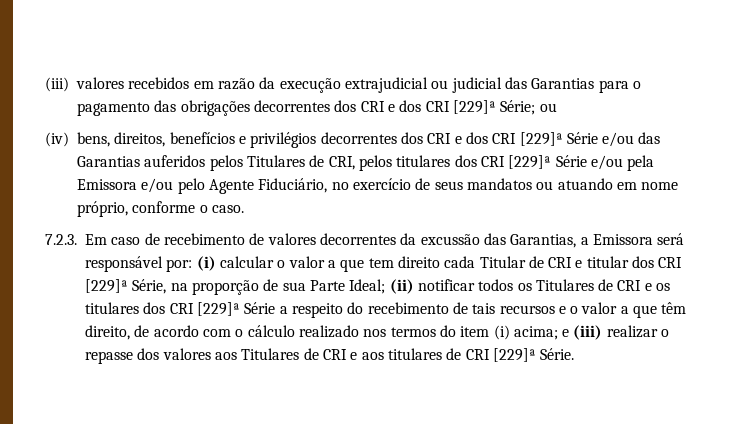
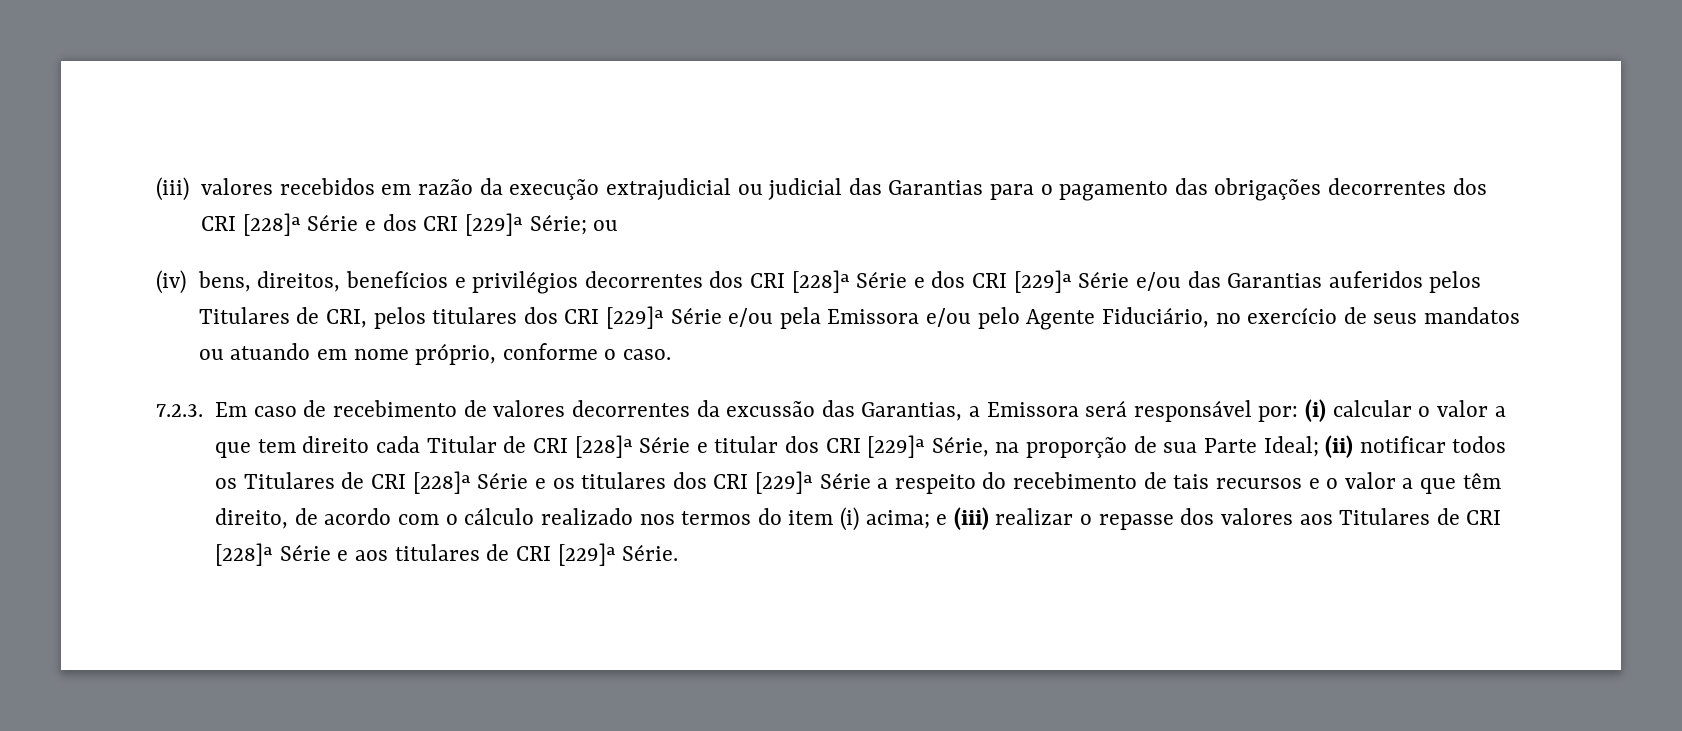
- (iii) valores recebidos em razão da execução extrajudicial ou judicial das Garantias para o pagamento das obrigações decorrentes dos CRI e dos CRI [229]ª Série; ou
+ (iii) valores recebidos em razão da execução extrajudicial ou judicial das Garantias para o pagamento das obrigações decorrentes dos CRI [228]ª Série e dos CRI [229]ª Série; ou
- (iv) bens, direitos, benefícios e privilégios decorrentes dos CRI e dos CRI [229]ª Série e/ou das Garantias auferidos pelos Titulares de CRI, pelos titulares dos CRI [229]ª Série e/ou pela Emissora e/ou pelo Agente Fiduciário, no exercício de seus mandatos ou atuando em nome próprio, conforme o caso.
+ (iv) bens, direitos, benefícios e privilégios decorrentes dos CRI [228]ª Série e dos CRI [229]ª Série e/ou das Garantias auferidos pelos Titulares de CRI, pelos titulares dos CRI [229]ª Série e/ou pela Emissora e/ou pelo Agente Fiduciário, no exercício de seus mandatos ou atuando em nome próprio, conforme o caso.
- (i) calcular o valor a que tem direito cada Titular de CRI e titular dos CRI [229]ª Série, na proporção de sua Parte Ideal;
+ (i) calcular o valor a que tem direito cada Titular de CRI [228]ª Série e titular dos CRI [229]ª Série, na proporção de sua Parte Ideal;
- (ii) notificar todos os Titulares de CRI e os titulares dos CRI [229]ª Série a respeito do recebimento de tais recursos e o valor a que têm direito, de acordo com o cálculo realizado nos termos do item (i) acima;
+ (ii) notificar todos os Titulares de CRI [228]ª Série e os titulares dos CRI [229]ª Série a respeito do recebimento de tais recursos e o valor a que têm direito, de acordo com o cálculo realizado nos termos do item (i) acima;
- e (iii) realizar o repasse dos valores aos Titulares de CRI e aos titulares de CRI [229]ª Série.
+ e (iii) realizar o repasse dos valores aos Titulares de CRI [228]ª Série e aos titulares de CRI [229]ª Série.

